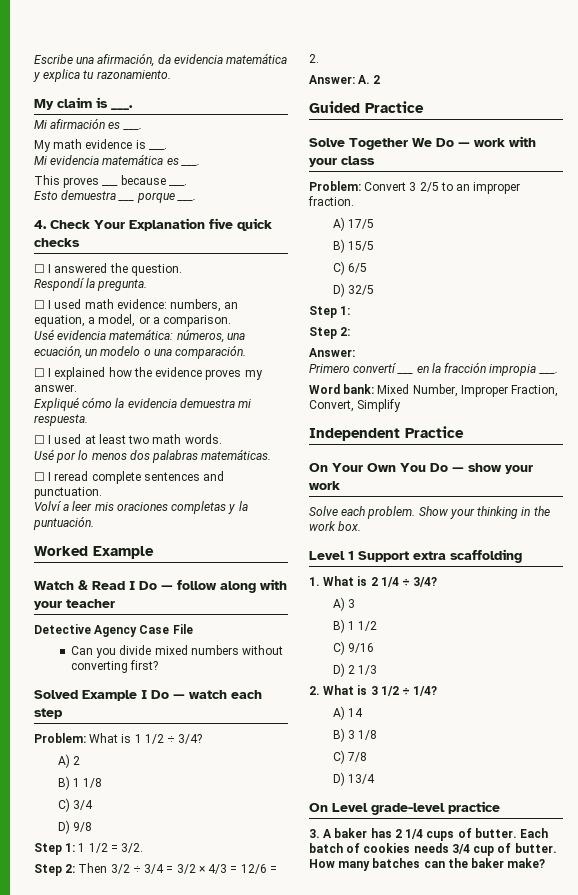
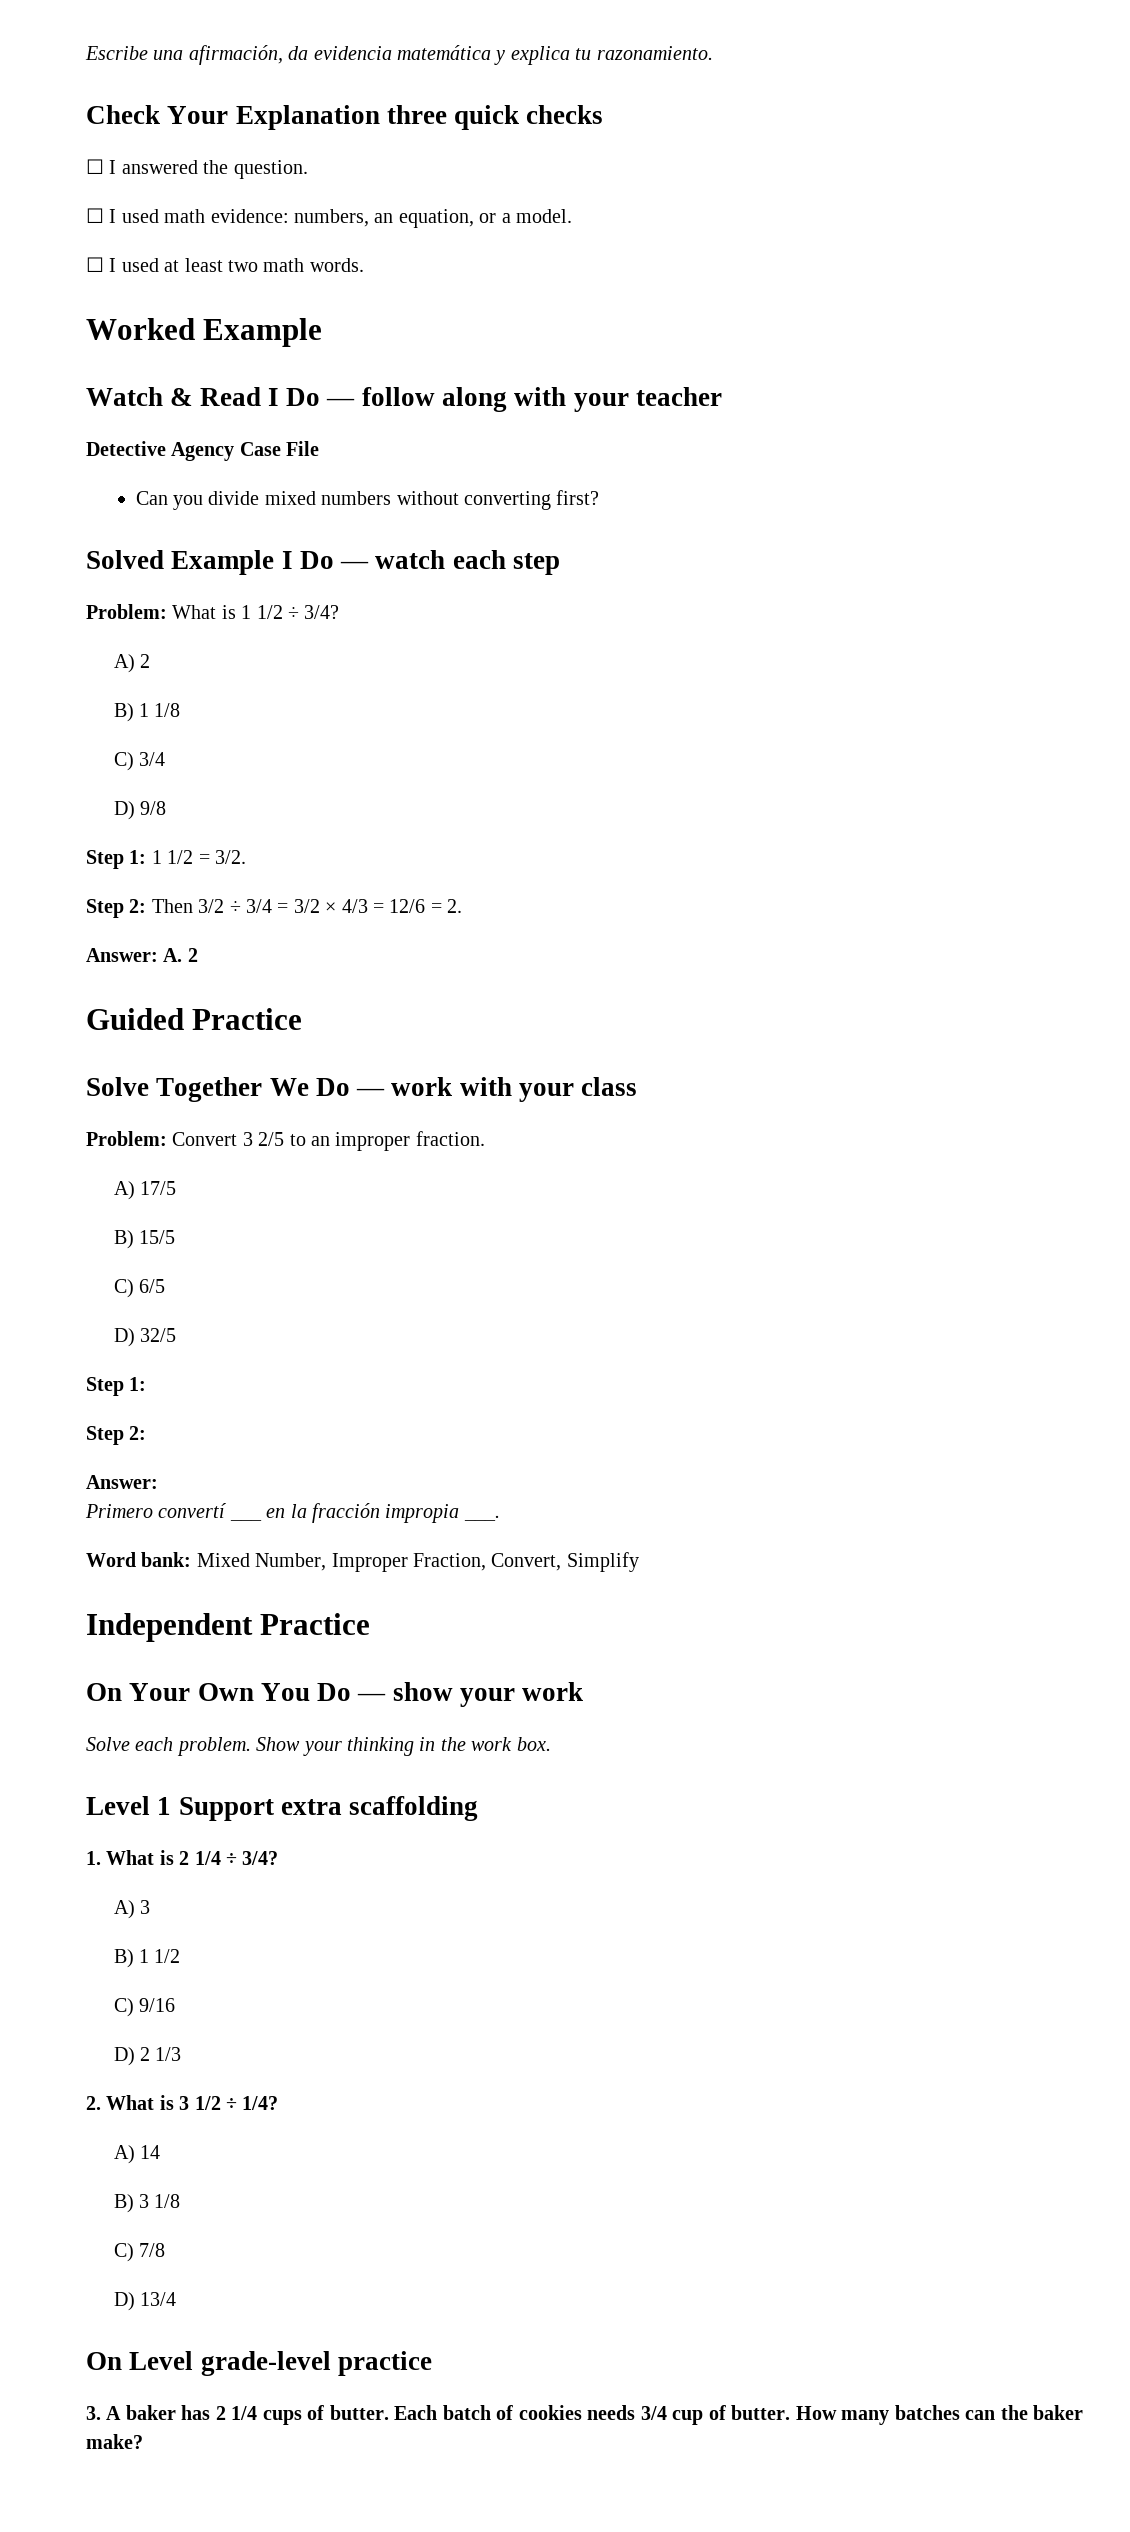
- My claim is ___.
- Mi afirmación es ___.
- My math evidence is ___.
- Mi evidencia matemática es ___.
- This proves ___ because ___.
- Esto demuestra ___ porque ___.
- 4. Check Your Explanation five quick checks
+ Check Your Explanation three quick checks
- Respondí la pregunta.
- ☐ I used math evidence: numbers, an equation, a model, or a comparison.
- Usé evidencia matemática: números, una ecuación, un modelo o una comparación.
- ☐ I explained how the evidence proves my answer.
- Expliqué cómo la evidencia demuestra mi respuesta.
+ ☐ I used math evidence: numbers, an equation, or a model.
- Usé por lo menos dos palabras matemáticas.
- ☐ I reread complete sentences and punctuation.
- Volví a leer mis oraciones completas y la puntuación.

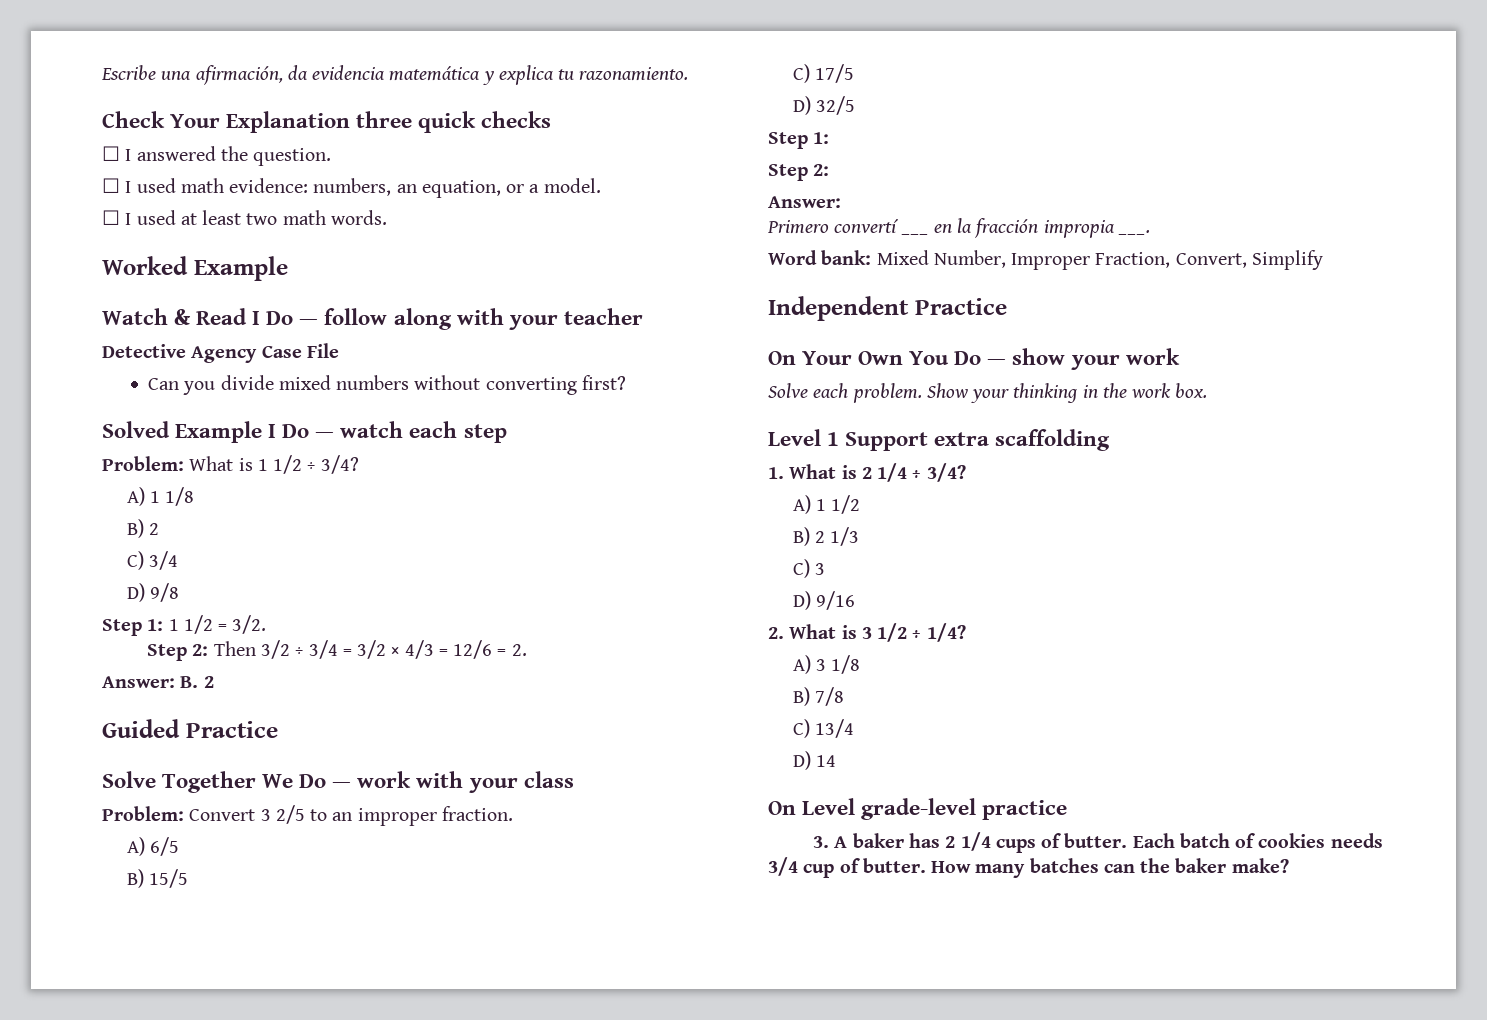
- A) 2
- B) 1 1/8
+ A) 1 1/8
+ B) 2
- Answer: A. 2
+ Answer: B. 2
- A) 17/5
+ A) 6/5
- C) 6/5
+ C) 17/5
- A) 3
- B) 1 1/2
- C) 9/16
- D) 2 1/3
+ A) 1 1/2
+ B) 2 1/3
+ C) 3
+ D) 9/16
- A) 14
- B) 3 1/8
+ A) 3 1/8
- C) 7/8
+ B) 7/8
- D) 13/4
+ C) 13/4
+ D) 14

